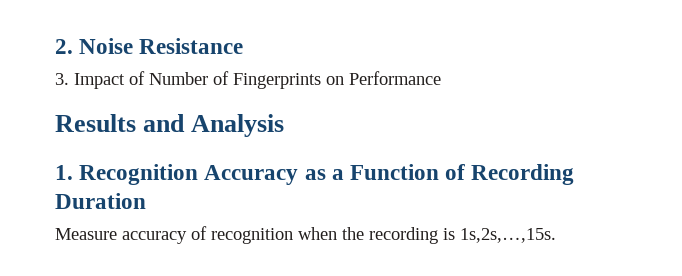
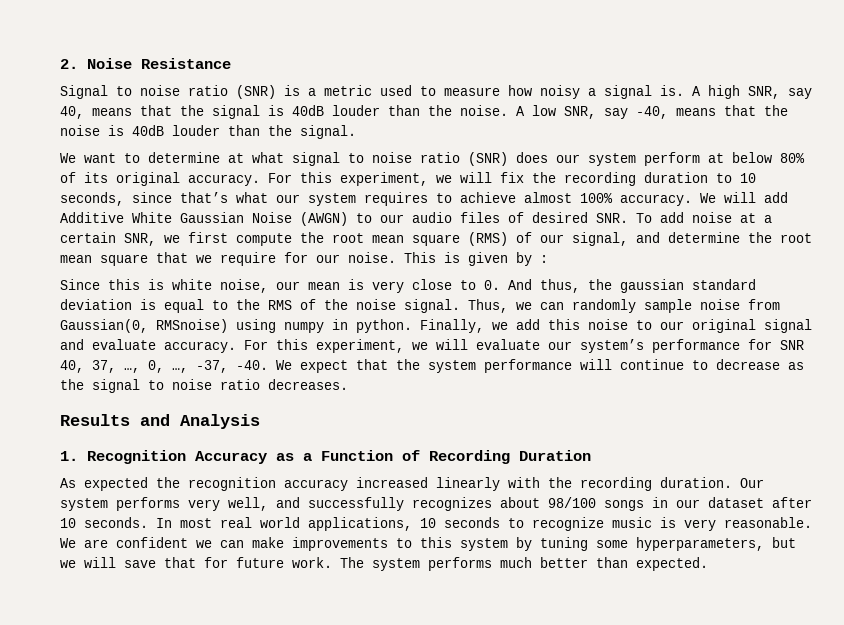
- 3. Impact of Number of Fingerprints on Performance
+ Signal to noise ratio (SNR) is a metric used to measure how noisy a signal is. A high SNR, say 40, means that the signal is 40dB louder than the noise. A low SNR, say -40, means that the noise is 40dB louder than the signal.
+ We want to determine at what signal to noise ratio (SNR) does our system perform at below 80% of its original accuracy. For this experiment, we will fix the recording duration to 10 seconds, since that’s what our system requires to achieve almost 100% accuracy. We will add Additive White Gaussian Noise (AWGN) to our audio files of desired SNR. To add noise at a certain SNR, we first compute the root mean square (RMS) of our signal, and determine the root mean square that we require for our noise. This is given by :
+ Since this is white noise, our mean is very close to 0. And thus, the gaussian standard deviation is equal to the RMS of the noise signal. Thus, we can randomly sample noise from Gaussian(0, RMSnoise) using numpy in python. Finally, we add this noise to our original signal and evaluate accuracy. For this experiment, we will evaluate our system’s performance for SNR 40, 37, …, 0, …, -37, -40. We expect that the system performance will continue to decrease as the signal to noise ratio decreases.
- Measure accuracy of recognition when the recording is 1s,2s,…,15s.
+ As expected the recognition accuracy increased linearly with the recording duration. Our system performs very well, and successfully recognizes about 98/100 songs in our dataset after 10 seconds. In most real world applications, 10 seconds to recognize music is very reasonable. We are confident we can make improvements to this system by tuning some hyperparameters, but we will save that for future work. The system performs much better than expected.

